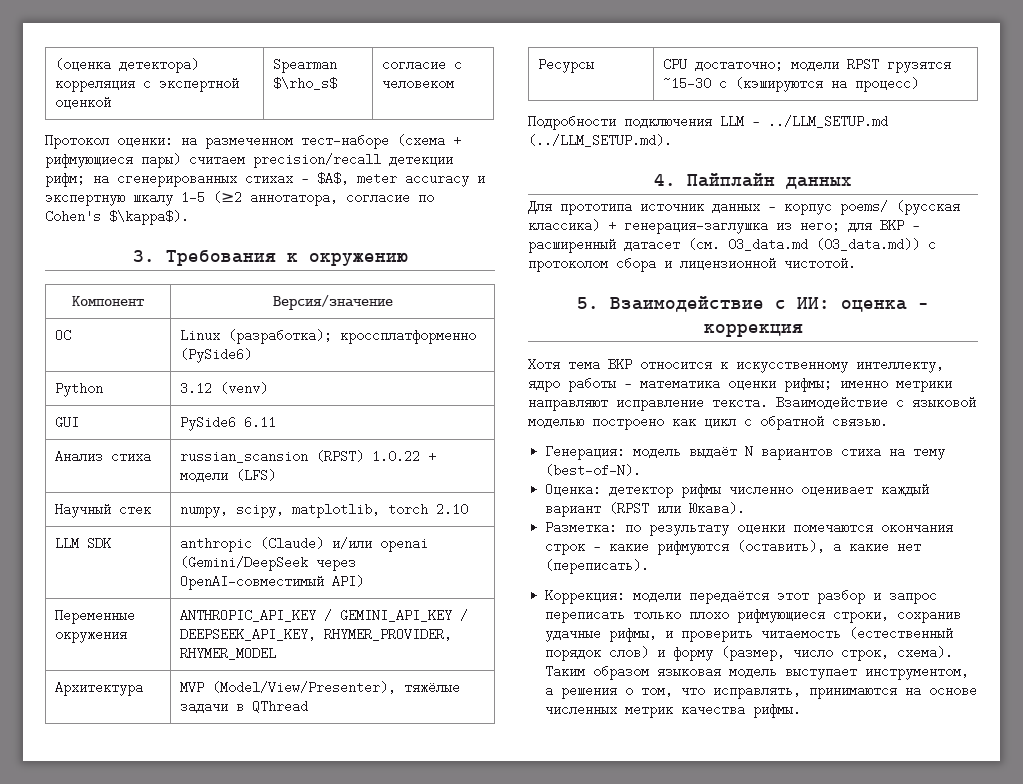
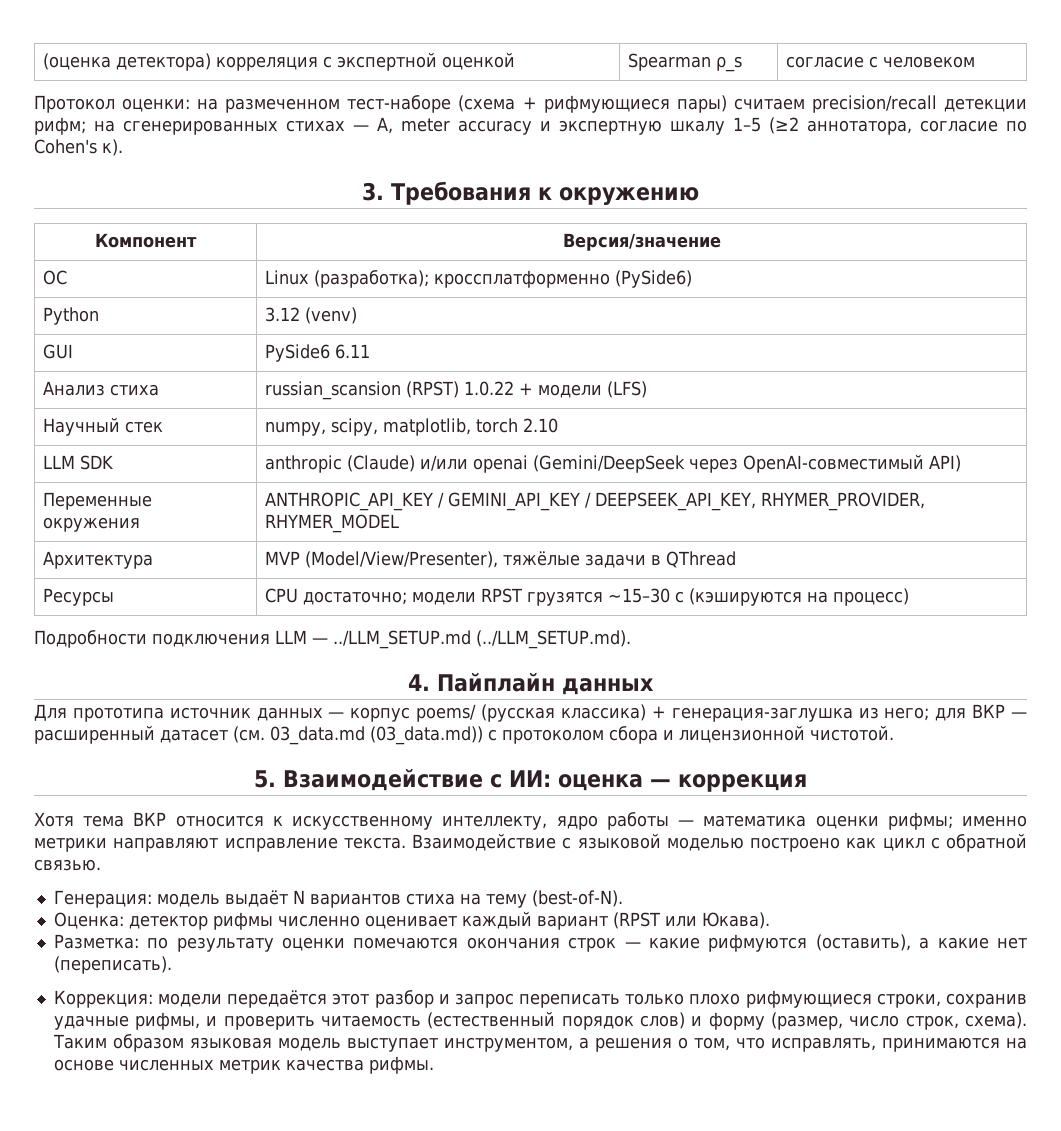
- (оценка детектора) корреляция с экспертной оценкой | Spearman $\rho_s$ | согласие с человеком
+ (оценка детектора) корреляция с экспертной оценкой | Spearman ρ_s | согласие с человеком
- Протокол оценки: на размеченном тест-наборе (схема + рифмующиеся пары) считаем precision/recall детекции рифм; на сгенерированных стихах — $A$, meter accuracy и экспертную шкалу 1–5 (≥2 аннотатора, согласие по Cohen's $\kappa$).
+ Протокол оценки: на размеченном тест-наборе (схема + рифмующиеся пары) считаем precision/recall детекции рифм; на сгенерированных стихах — A, meter accuracy и экспертную шкалу 1–5 (≥2 аннотатора, согласие по Cohen's κ).

